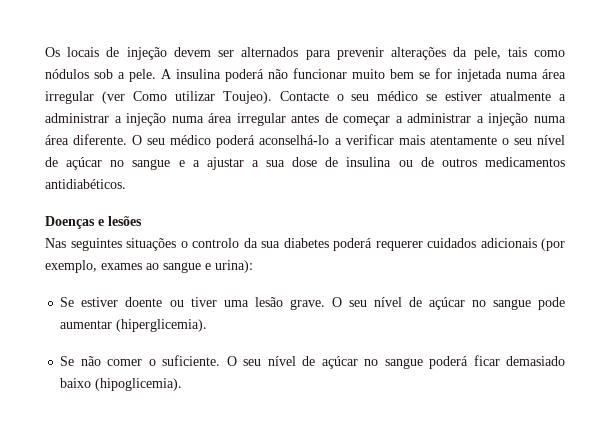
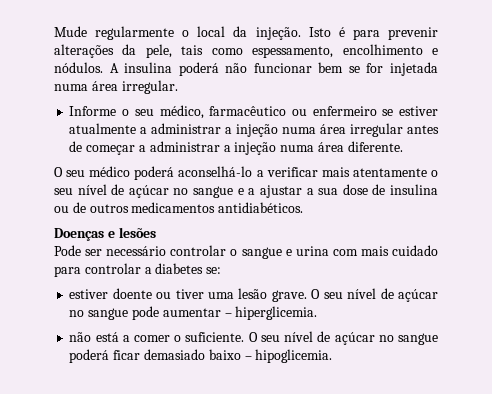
- Os locais de injeção devem ser alternados para prevenir alterações da pele, tais como nódulos sob a pele.
+ Mude regularmente o local da injeção. Isto é para prevenir alterações da pele, tais como espessamento, encolhimento e nódulos.
- A insulina poderá não funcionar muito bem se for injetada numa área irregular (ver Como utilizar Toujeo). Contacte o seu médico se estiver atualmente a administrar a injeção numa área irregular antes de começar a administrar a injeção numa área diferente. O seu médico poderá aconselhá-lo a verificar mais atentamente o seu nível de açúcar no sangue e a ajustar a sua dose de insulina ou de outros medicamentos antidiabéticos.
+ A insulina poderá não funcionar bem se for injetada numa área irregular.
+ Informe o seu médico, farmacêutico ou enfermeiro se estiver atualmente a administrar a injeção numa área irregular antes de começar a administrar a injeção numa área diferente.
+ O seu médico poderá aconselhá-lo a verificar mais atentamente o seu nível de açúcar no sangue e a ajustar a sua dose de insulina ou de outros medicamentos antidiabéticos.
- Nas seguintes situações o controlo da sua diabetes poderá requerer cuidados adicionais (por exemplo, exames ao sangue e urina):
- Se estiver doente ou tiver uma lesão grave.
+ Pode ser necessário controlar o sangue e urina com mais cuidado para controlar a diabetes se:
+ estiver doente ou tiver uma lesão grave.
- O seu nível de açúcar no sangue pode aumentar (hiperglicemia).
- Se não comer o suficiente.
+ O seu nível de açúcar no sangue pode aumentar – hiperglicemia.
+ não está a comer o suficiente.
- O seu nível de açúcar no sangue poderá ficar demasiado baixo (hipoglicemia).
+ O seu nível de açúcar no sangue poderá ficar demasiado baixo – hipoglicemia.

